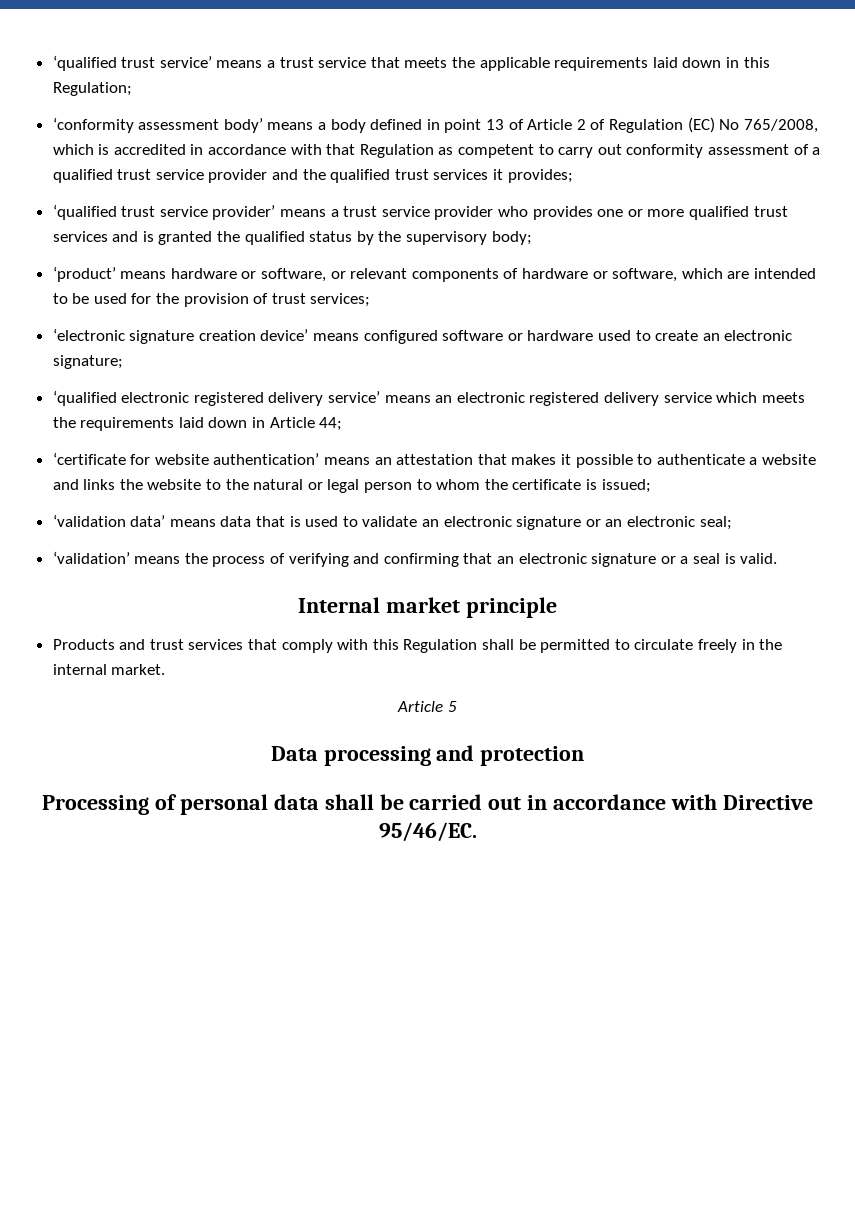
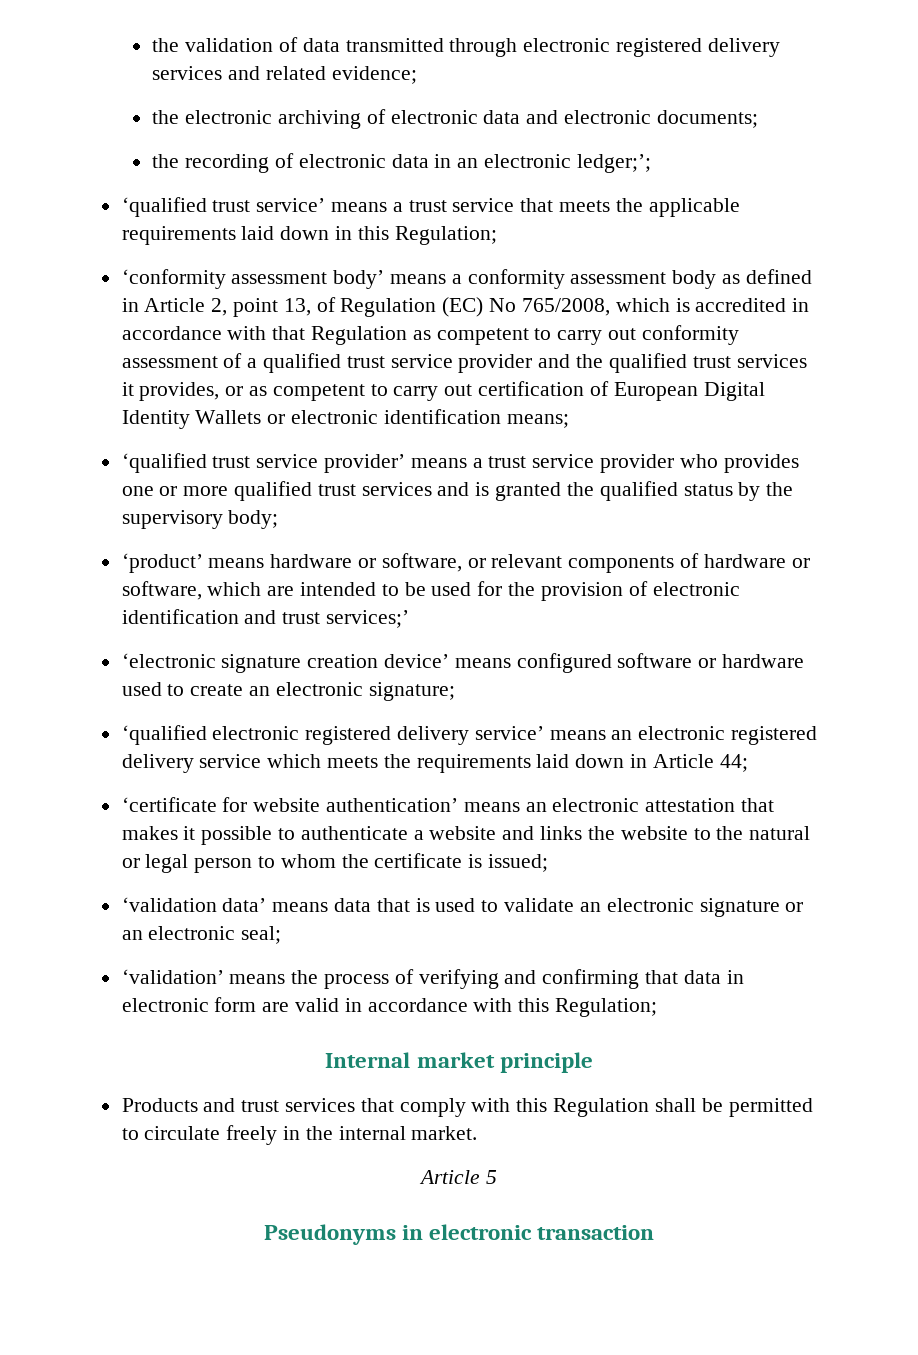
+ the validation of data transmitted through electronic registered delivery services and related evidence;
+ the electronic archiving of electronic data and electronic documents;
+ the recording of electronic data in an electronic ledger;’;
- ‘conformity assessment body’ means a body defined in point 13 of Article 2 of Regulation (EC) No 765/2008, which is accredited in accordance with that Regulation as competent to carry out conformity assessment of a qualified trust service provider and the qualified trust services it provides;
+ ‘conformity assessment body’ means a conformity assessment body as defined in Article 2, point 13, of Regulation (EC) No 765/2008, which is accredited in accordance with that Regulation as competent to carry out conformity assessment of a qualified trust service provider and the qualified trust services it provides, or as competent to carry out certification of European Digital Identity Wallets or electronic identification means;
- ‘product’ means hardware or software, or relevant components of hardware or software, which are intended to be used for the provision of trust services;
+ ‘product’ means hardware or software, or relevant components of hardware or software, which are intended to be used for the provision of electronic identification and trust services;’
- ‘certificate for website authentication’ means an attestation that makes it possible to authenticate a website and links the website to the natural or legal person to whom the certificate is issued;
+ ‘certificate for website authentication’ means an electronic attestation that makes it possible to authenticate a website and links the website to the natural or legal person to whom the certificate is issued;
- ‘validation’ means the process of verifying and confirming that an electronic signature or a seal is valid.
+ ‘validation’ means the process of verifying and confirming that data in electronic form are valid in accordance with this Regulation;
- Data processing and protection
- Processing of personal data shall be carried out in accordance with Directive 95/46/EC.
+ Pseudonyms in electronic transaction

